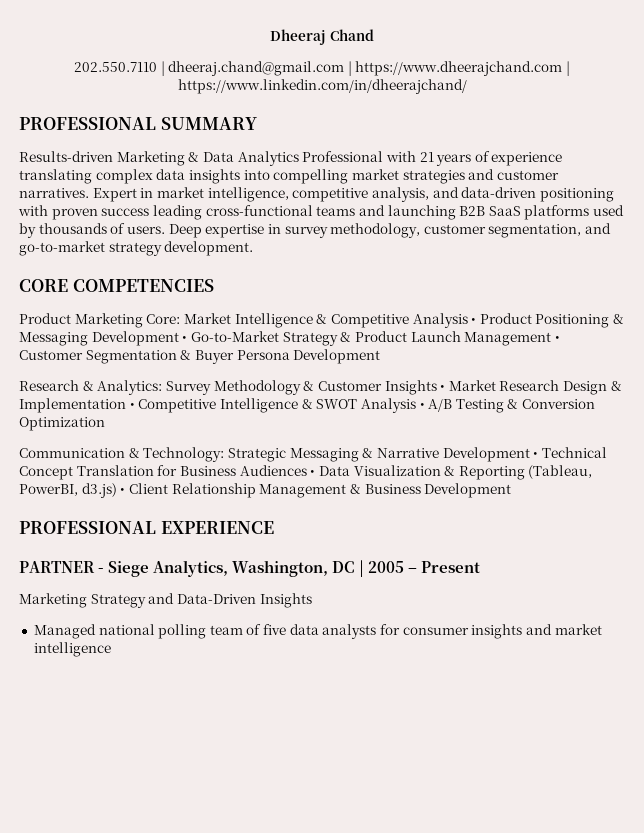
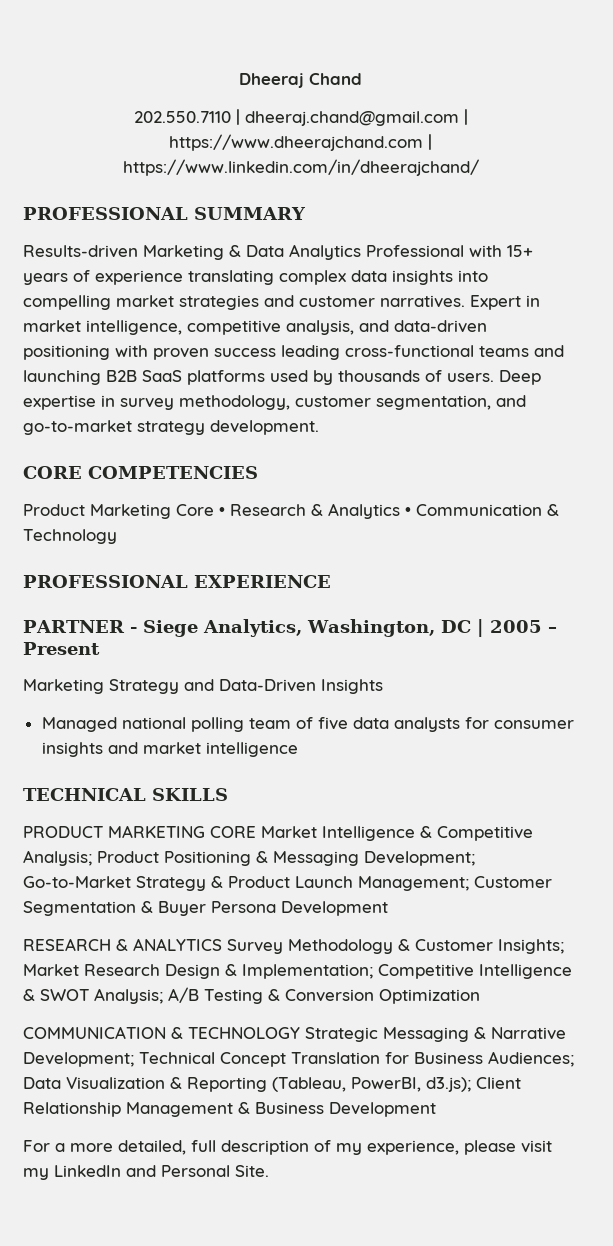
- Results-driven Marketing & Data Analytics Professional with 21 years of experience translating complex data insights into compelling market strategies and customer narratives.
+ Results-driven Marketing & Data Analytics Professional with 15+ years of experience translating complex data insights into compelling market strategies and customer narratives.
- Product Marketing Core: Market Intelligence & Competitive Analysis • Product Positioning & Messaging Development • Go-to-Market Strategy & Product Launch Management • Customer Segmentation & Buyer Persona Development
- Research & Analytics: Survey Methodology & Customer Insights • Market Research Design & Implementation • Competitive Intelligence & SWOT Analysis • A/B Testing & Conversion Optimization
- Communication & Technology: Strategic Messaging & Narrative Development • Technical Concept Translation for Business Audiences • Data Visualization & Reporting (Tableau, PowerBI, d3.js) • Client Relationship Management & Business Development
+ Product Marketing Core • Research & Analytics • Communication & Technology
+ TECHNICAL SKILLS
+ PRODUCT MARKETING CORE Market Intelligence & Competitive Analysis; Product Positioning & Messaging Development; Go-to-Market Strategy & Product Launch Management; Customer Segmentation & Buyer Persona Development
+ RESEARCH & ANALYTICS Survey Methodology & Customer Insights; Market Research Design & Implementation; Competitive Intelligence & SWOT Analysis; A/B Testing & Conversion Optimization
+ COMMUNICATION & TECHNOLOGY Strategic Messaging & Narrative Development; Technical Concept Translation for Business Audiences; Data Visualization & Reporting (Tableau, PowerBI, d3.js); Client Relationship Management & Business Development
+ For a more detailed, full description of my experience, please visit my LinkedIn and Personal Site.

